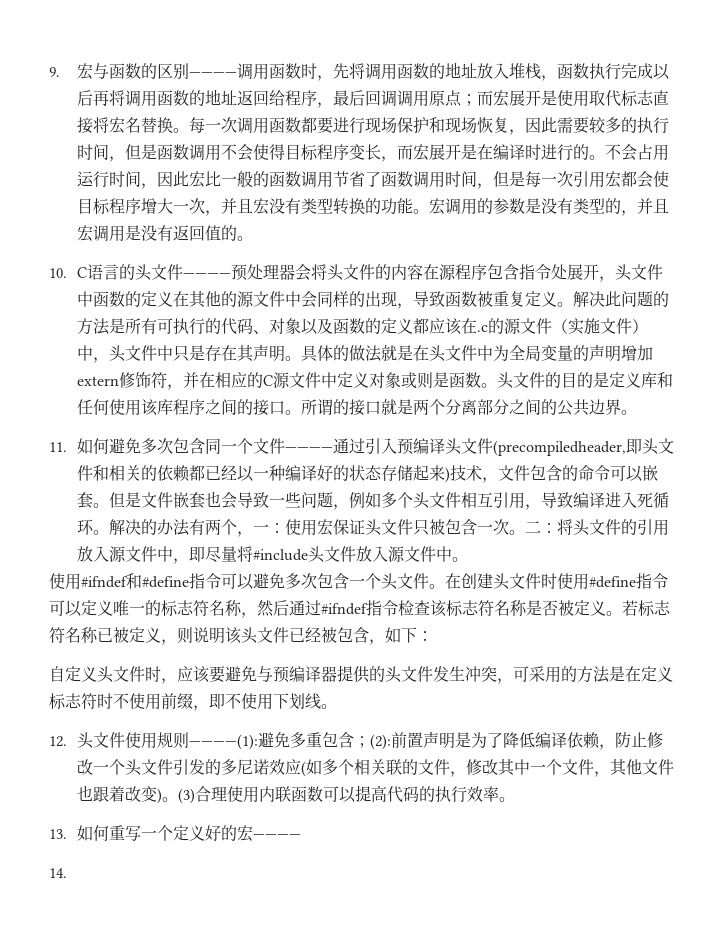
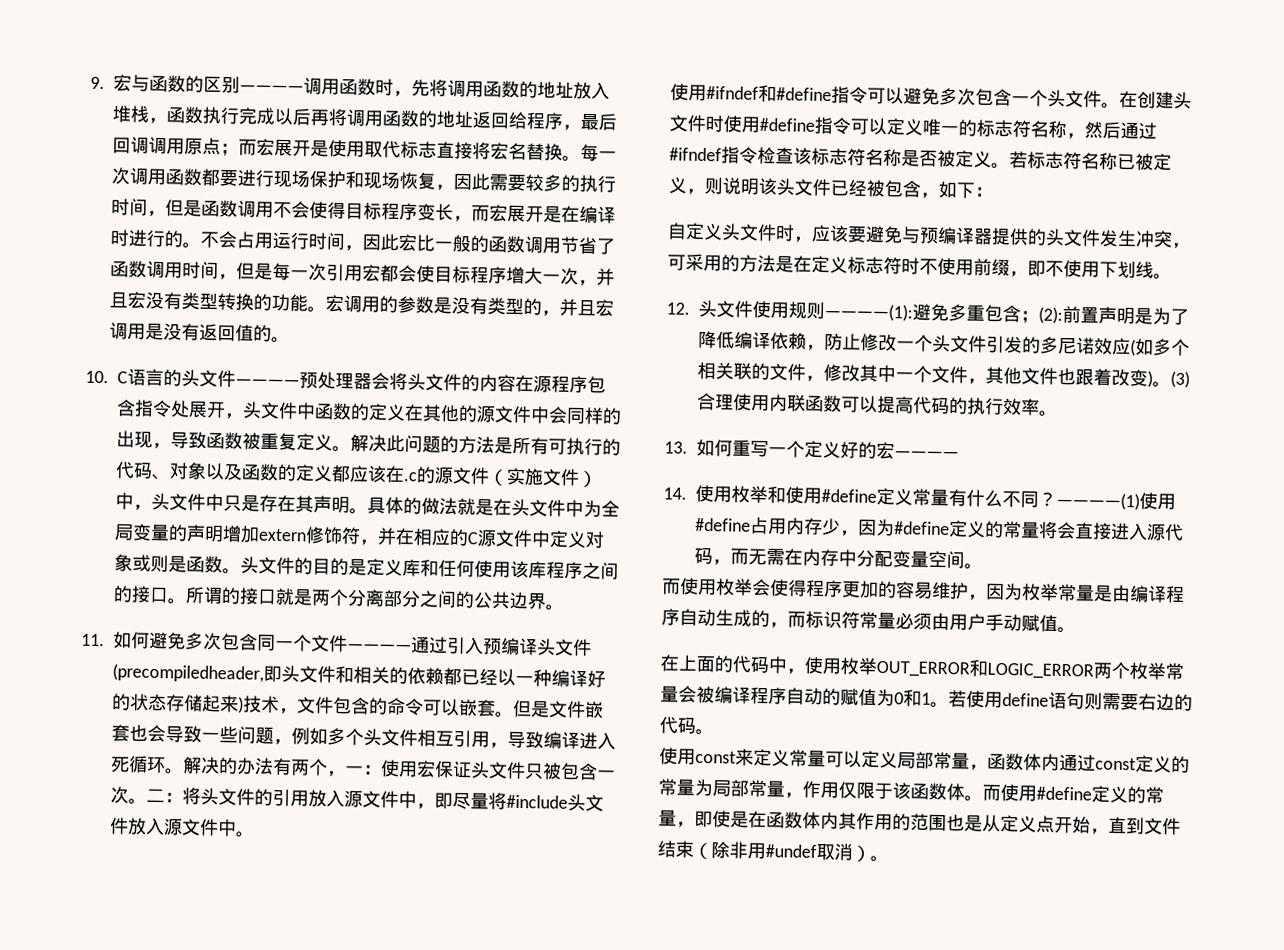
- 14.
+ 14.使用枚举和使用#define定义常量有什么不同？————(1)使用#define占用内存少，因为#define定义的常量将会直接进入源代码，而无需在内存中分配变量空间。
+ 而使用枚举会使得程序更加的容易维护，因为枚举常量是由编译程序自动生成的，而标识符常量必须由用户手动赋值。
+ 在上面的代码中，使用枚举OUT_ERROR和LOGIC_ERROR两个枚举常量会被编译程序自动的赋值为0和1。若使用define语句则需要右边的代码。
+ 使用const来定义常量可以定义局部常量，函数体内通过const定义的常量为局部常量，作用仅限于该函数体。而使用#define定义的常量，即使是在函数体内其作用的范围也是从定义点开始，直到文件结束（除非用#undef取消）。

